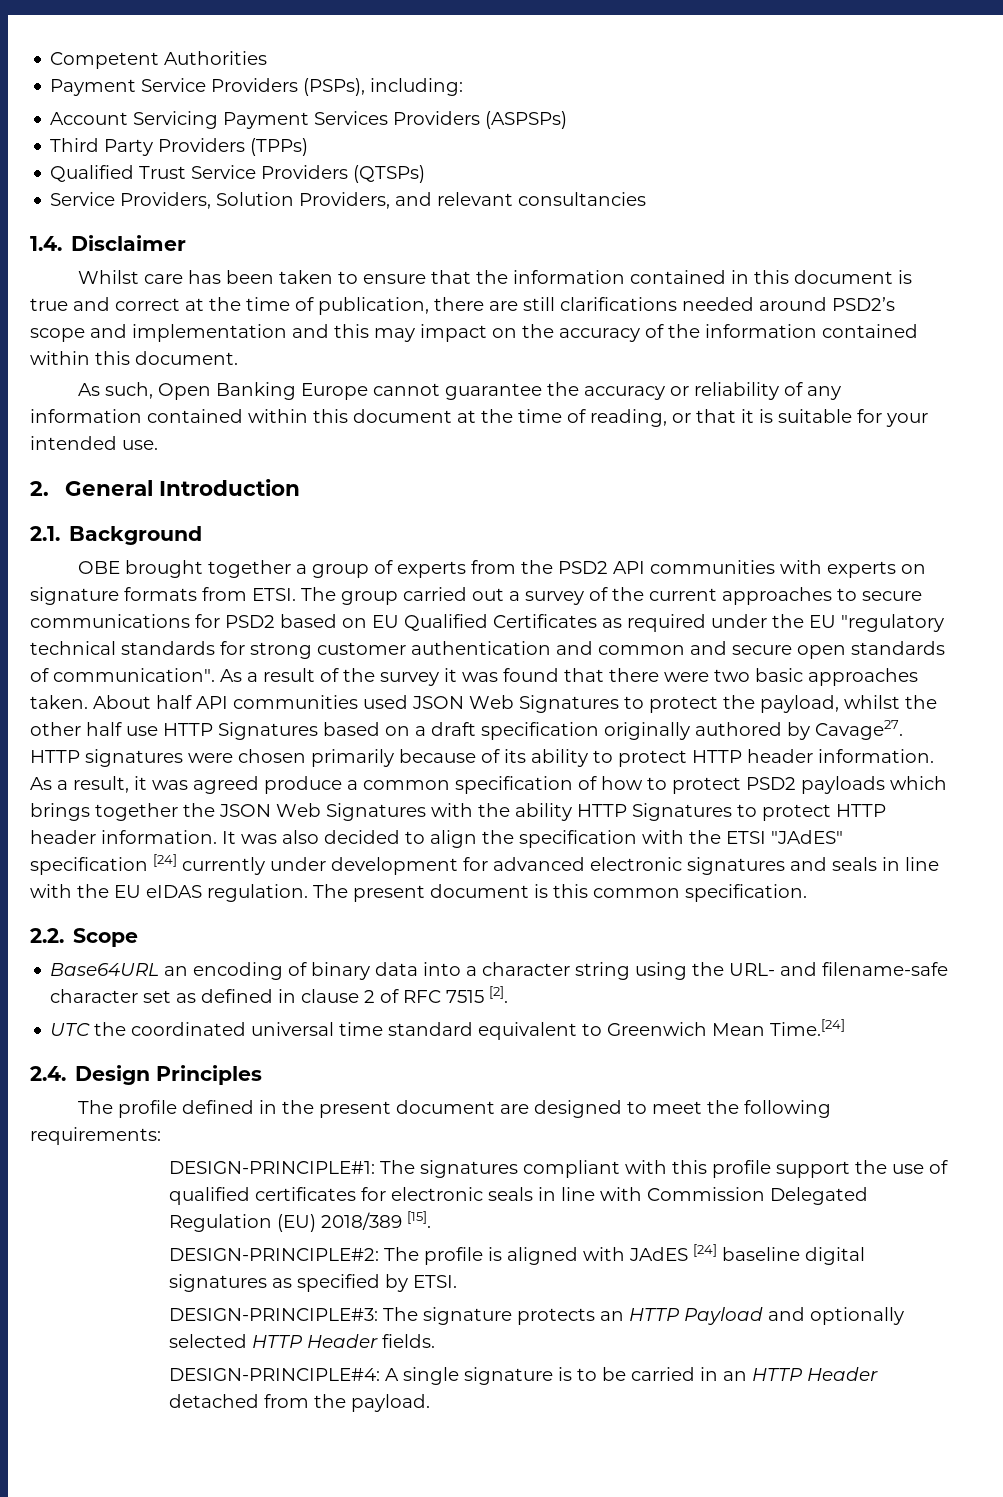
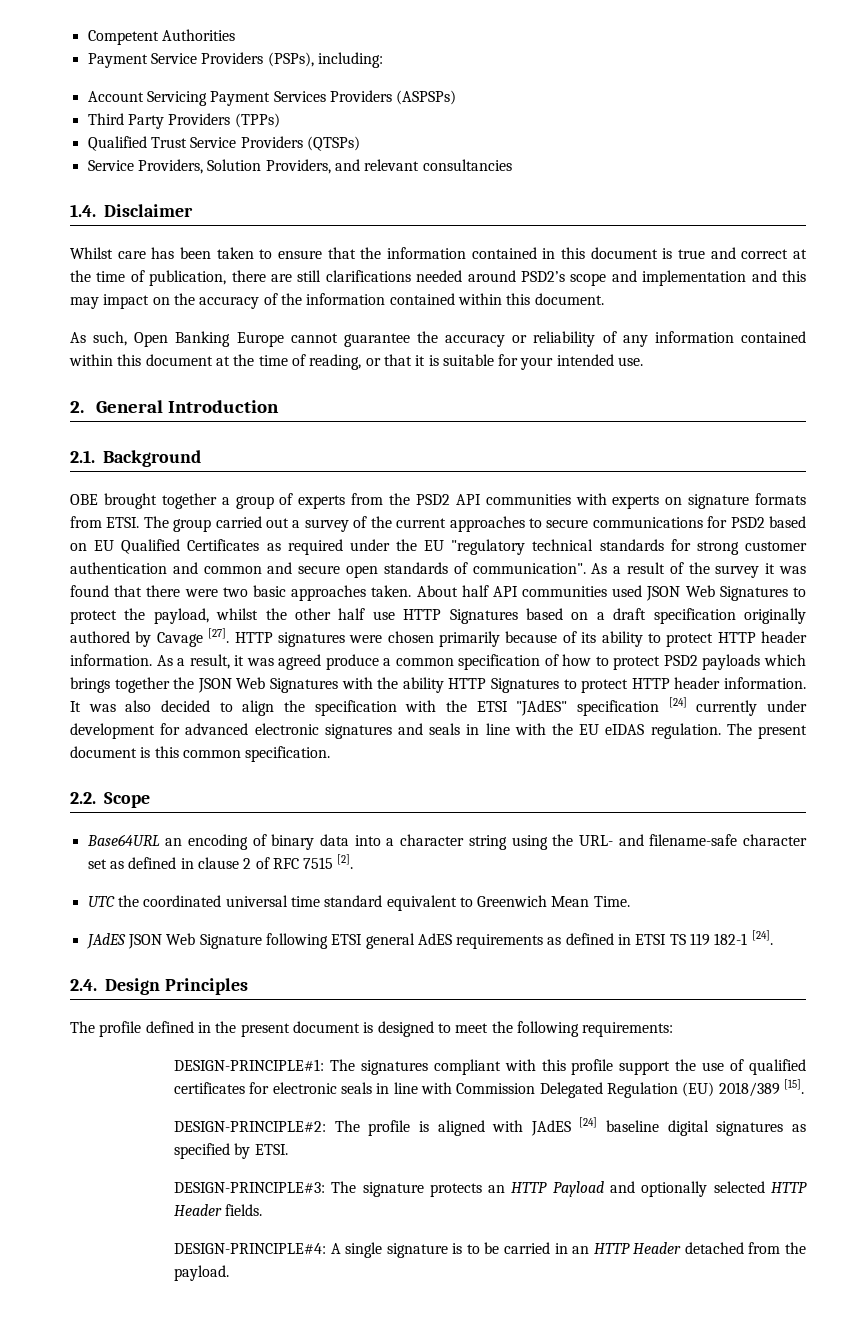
- About half API communities used JSON Web Signatures to protect the payload, whilst the other half use HTTP Signatures based on a draft specification originally authored by Cavage27.
+ About half API communities used JSON Web Signatures to protect the payload, whilst the other half use HTTP Signatures based on a draft specification originally authored by Cavage [27].
- UTC the coordinated universal time standard equivalent to Greenwich Mean Time.[24]
+ UTC the coordinated universal time standard equivalent to Greenwich Mean Time.
+ JAdES JSON Web Signature following ETSI general AdES requirements as defined in ETSI TS 119 182-1 [24].
- The profile defined in the present document are designed to meet the following requirements:
+ The profile defined in the present document is designed to meet the following requirements:

